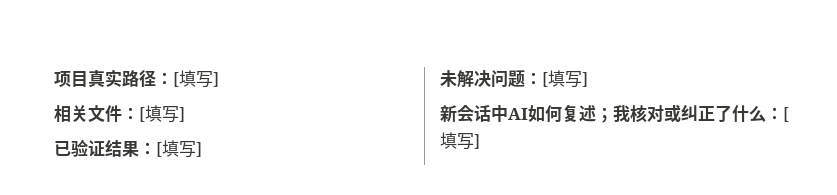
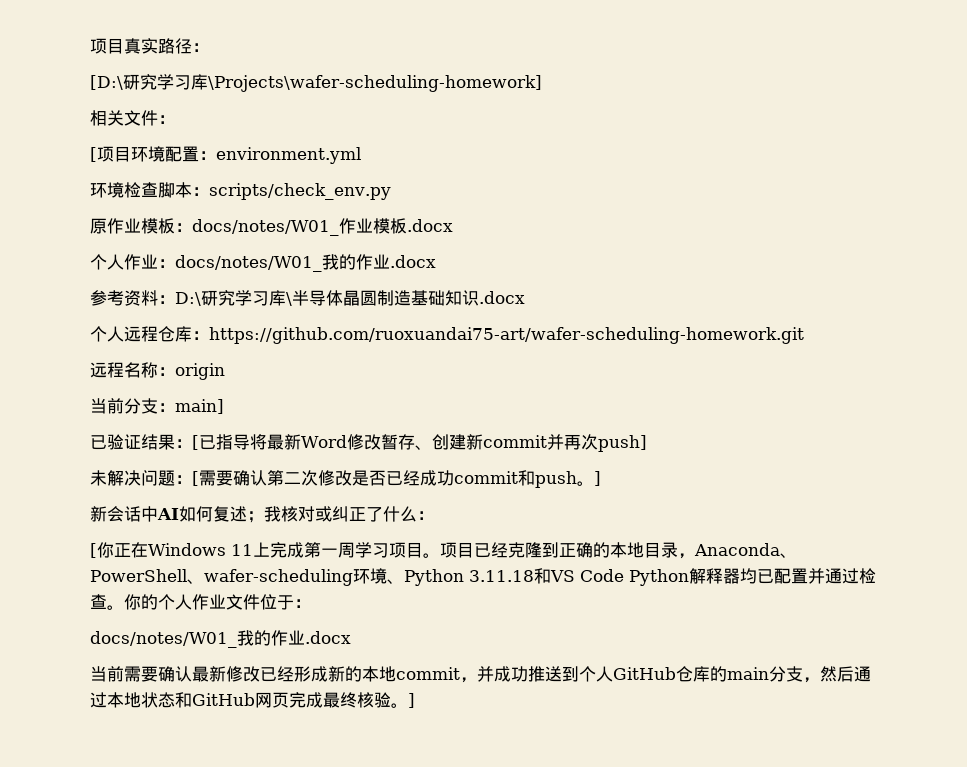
- 项目真实路径：[填写]
- 相关文件：[填写]
- 已验证结果：[填写]
- 未解决问题：[填写]
+ 项目真实路径：
+ [D:\研究学习库\Projects\wafer-scheduling-homework]
+ 相关文件：
+ [项目环境配置：environment.yml
+ 环境检查脚本：scripts/check_env.py
+ 原作业模板：docs/notes/W01_作业模板.docx
+ 个人作业：docs/notes/W01_我的作业.docx
+ 参考资料：D:\研究学习库\半导体晶圆制造基础知识.docx
+ 个人远程仓库：https://github.com/ruoxuandai75-art/wafer-scheduling-homework.git
+ 远程名称：origin
+ 当前分支：main]
+ 已验证结果：[已指导将最新Word修改暂存、创建新commit并再次push]
+ 未解决问题：[需要确认第二次修改是否已经成功commit和push。]
- 新会话中AI如何复述；我核对或纠正了什么：[填写]
+ 新会话中AI如何复述；我核对或纠正了什么：
+ [你正在Windows 11上完成第一周学习项目。项目已经克隆到正确的本地目录，Anaconda、PowerShell、wafer-scheduling环境、Python 3.11.18和VS Code Python解释器均已配置并通过检查。你的个人作业文件位于：
+ docs/notes/W01_我的作业.docx
+ 当前需要确认最新修改已经形成新的本地commit，并成功推送到个人GitHub仓库的main分支，然后通过本地状态和GitHub网页完成最终核验。]

